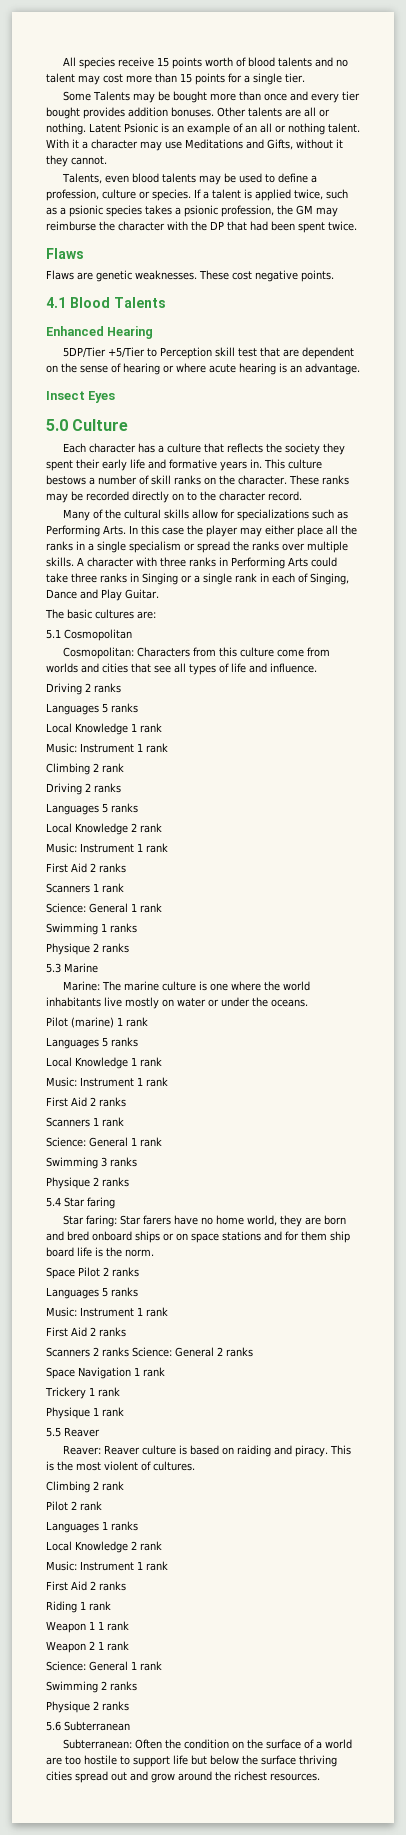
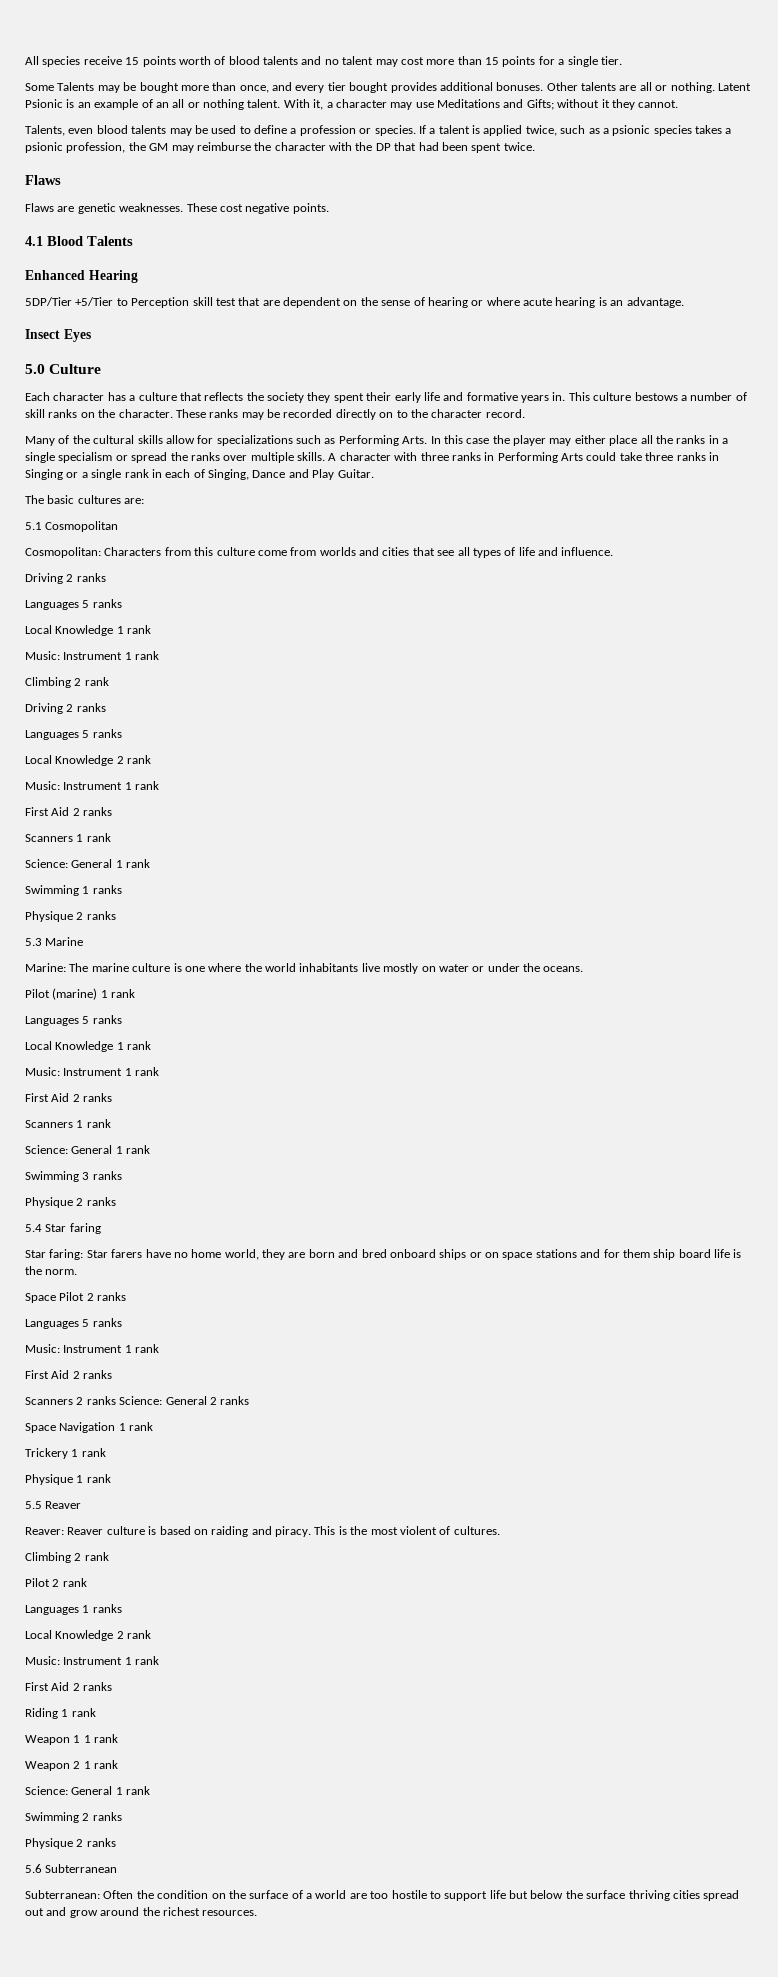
- Some Talents may be bought more than once and every tier bought provides addition bonuses.
+ Some Talents may be bought more than once, and every tier bought provides additional bonuses.
- With it a character may use Meditations and Gifts, without it they cannot.
+ With it, a character may use Meditations and Gifts; without it they cannot.
- Talents, even blood talents may be used to define a profession, culture or species.
+ Talents, even blood talents may be used to define a profession or species.

